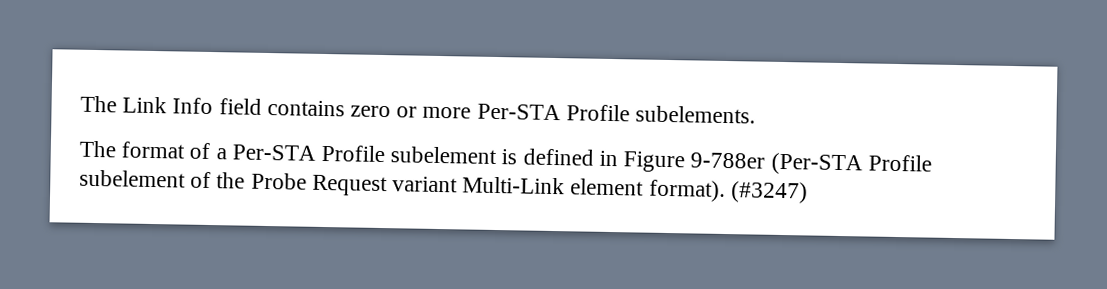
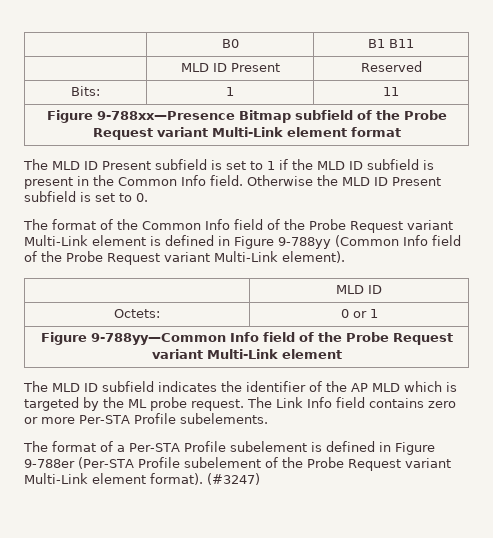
+ | B0 | B1 B11
+ | MLD ID Present | Reserved
+ Bits: | 1 | 11
+ Figure 9-788xx—Presence Bitmap subfield of the Probe Request variant Multi-Link element format
+ The MLD ID Present subfield is set to 1 if the MLD ID subfield is present in the Common Info field. Otherwise the MLD ID Present subfield is set to 0.
+ The format of the Common Info field of the Probe Request variant Multi-Link element is defined in Figure 9-788yy (Common Info field of the Probe Request variant Multi-Link element).
+ | MLD ID
+ Octets: | 0 or 1
+ Figure 9-788yy—Common Info field of the Probe Request variant Multi-Link element
+ The MLD ID subfield indicates the identifier of the AP MLD which is targeted by the ML probe request.

